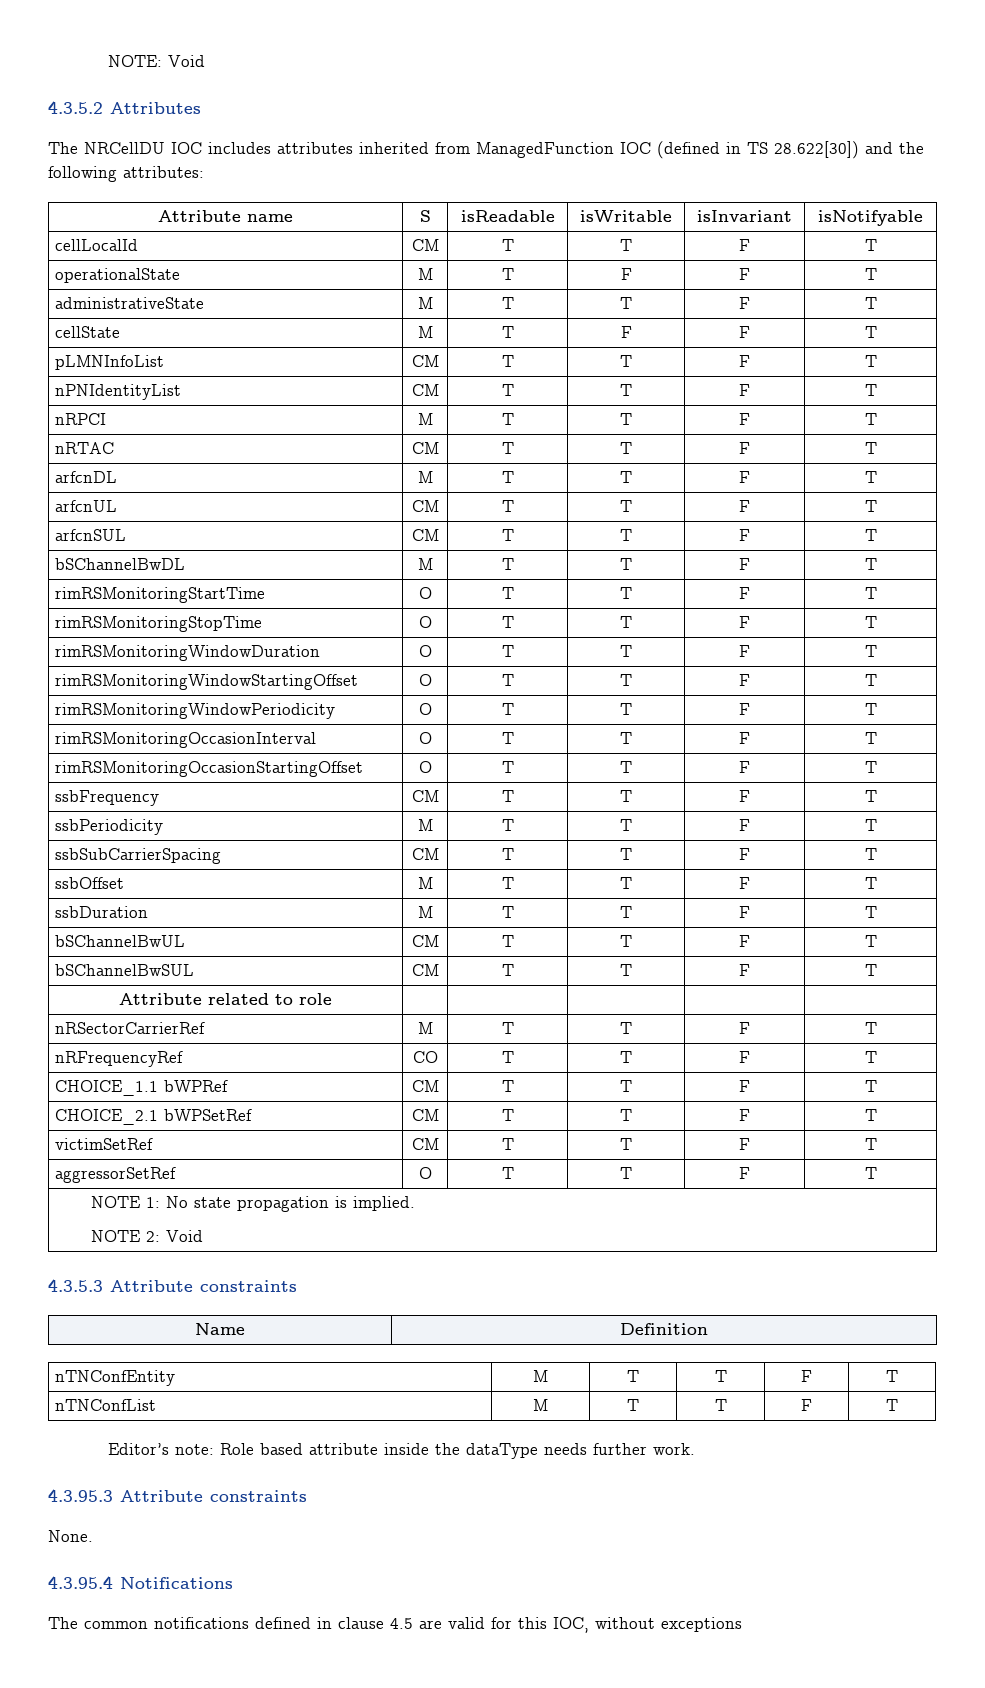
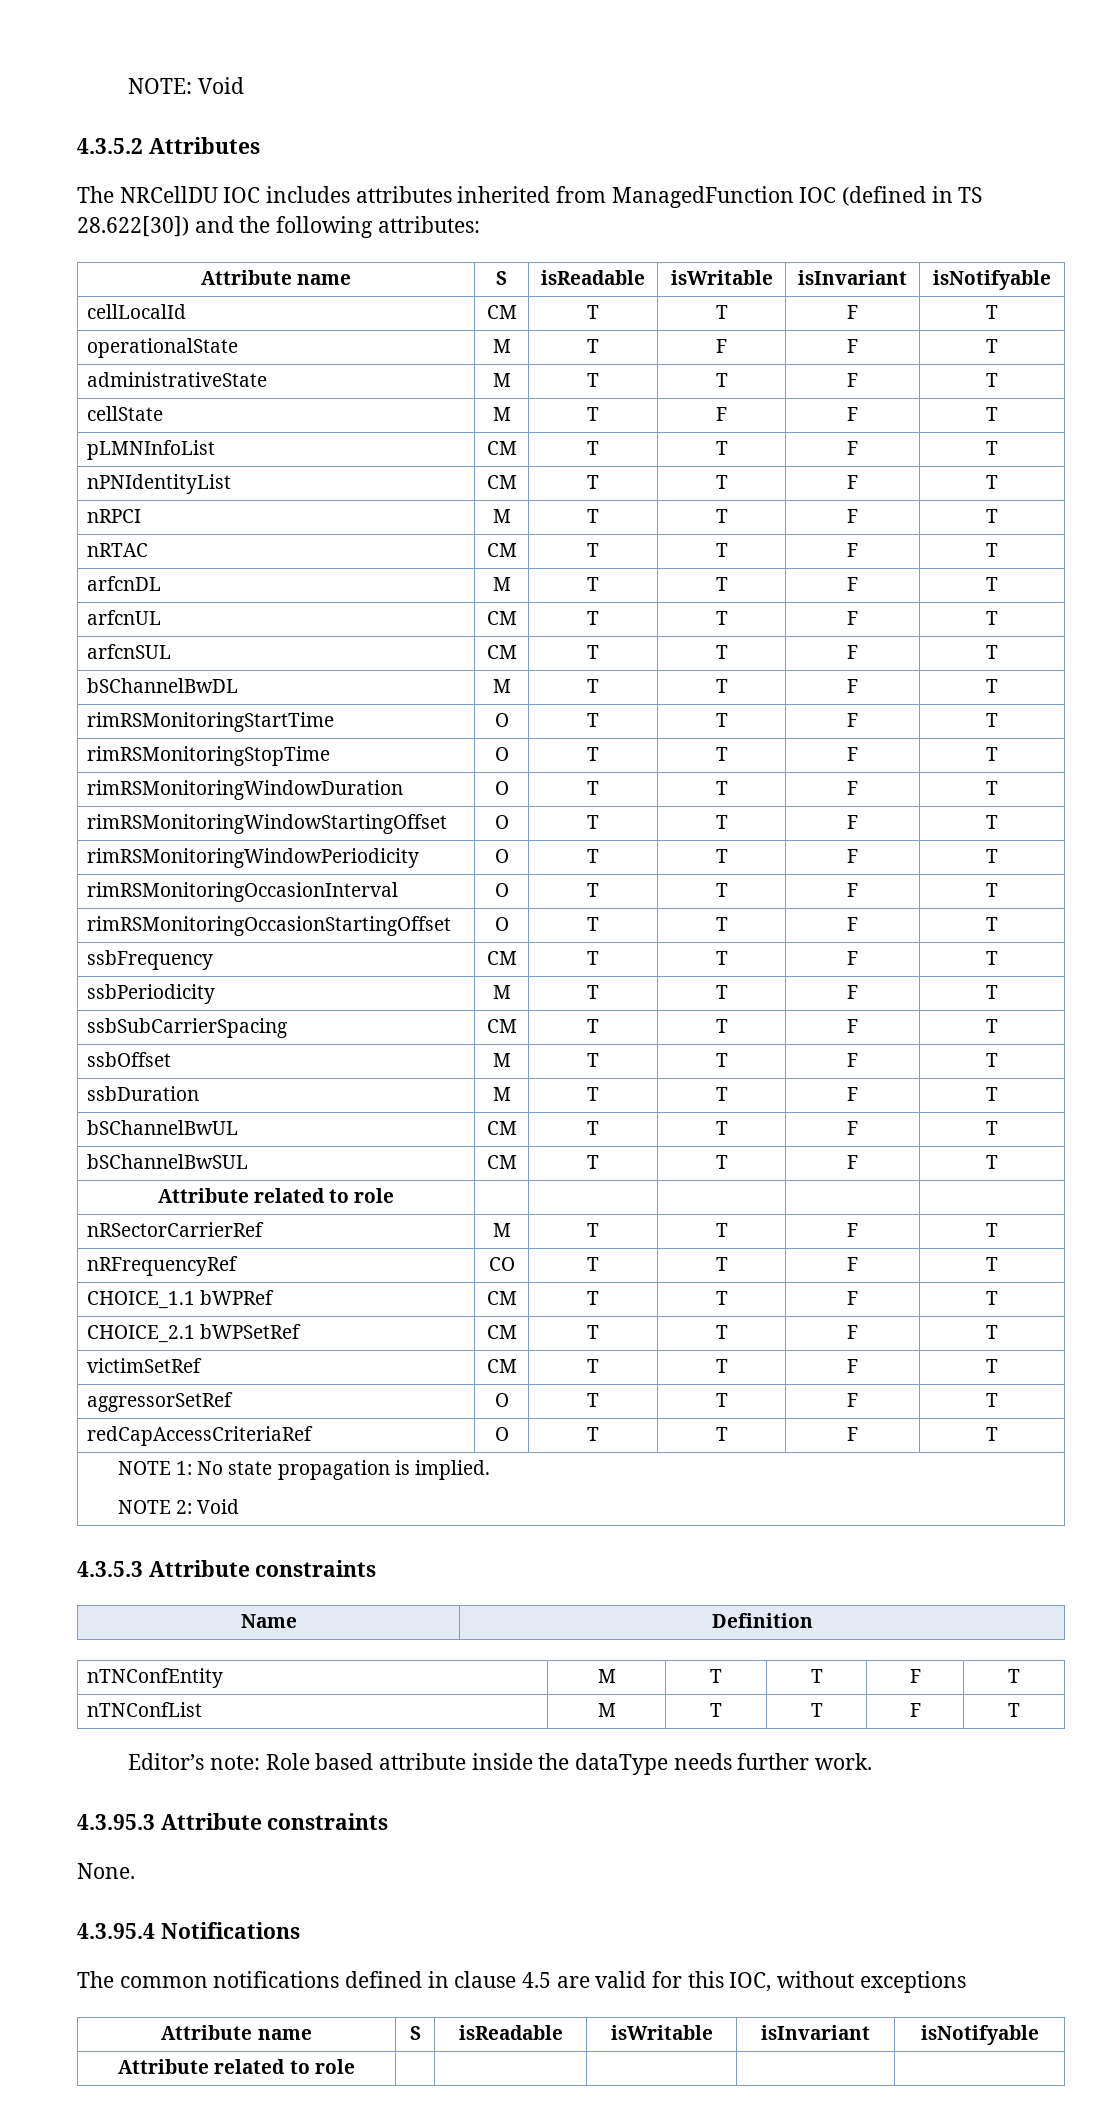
+ redCapAccessCriteriaRef | O | T | T | F | T
  The common notifications defined in clause 4.5 are valid for this IOC, without exceptions
+ Attribute name | S | isReadable | isWritable | isInvariant | isNotifyable
+ Attribute related to role | | | | |

